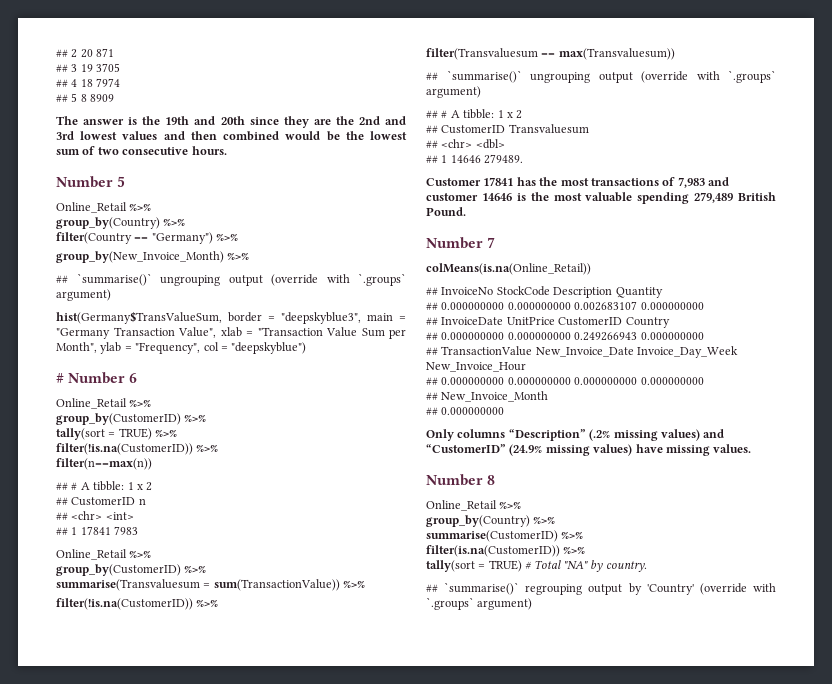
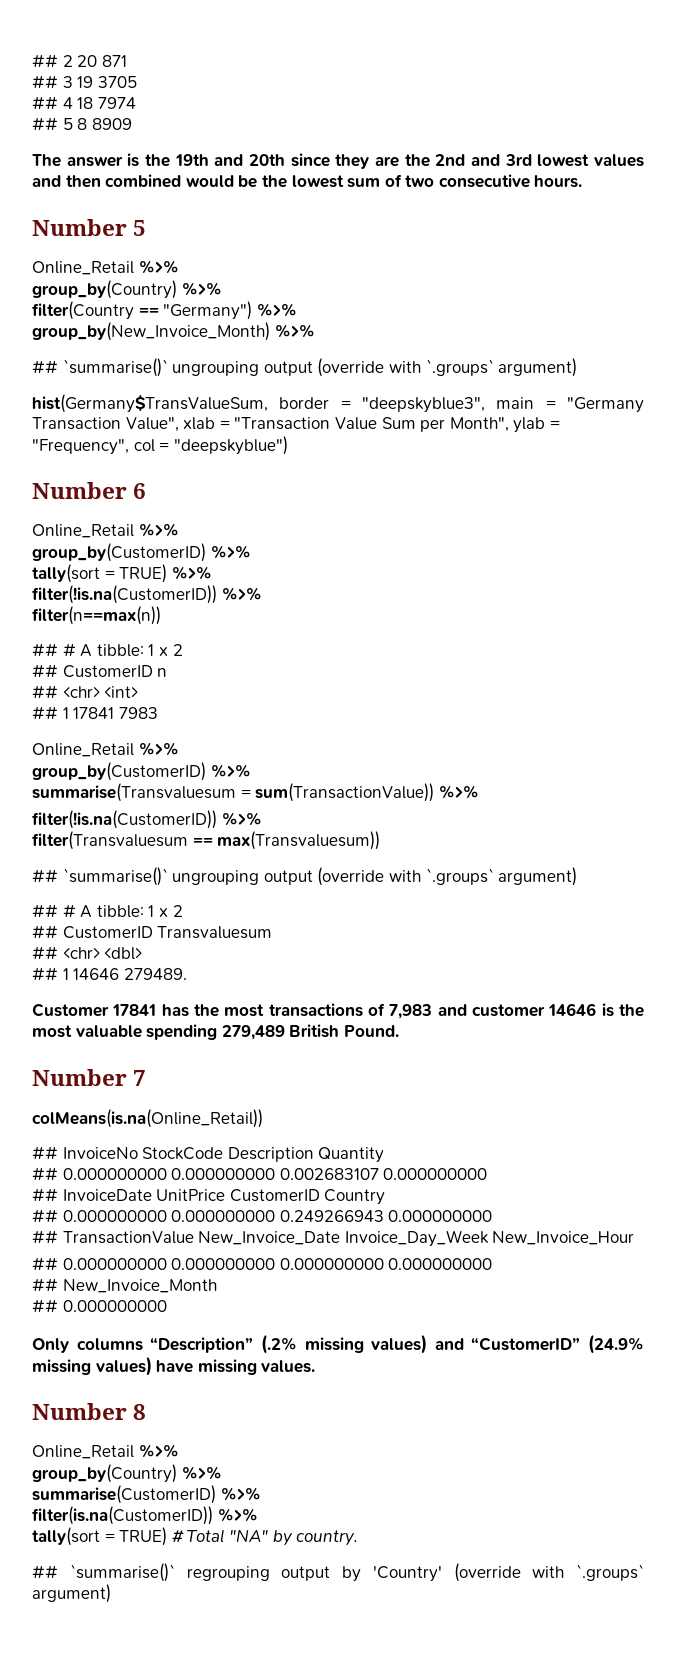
- # Number 6
+ Number 6

